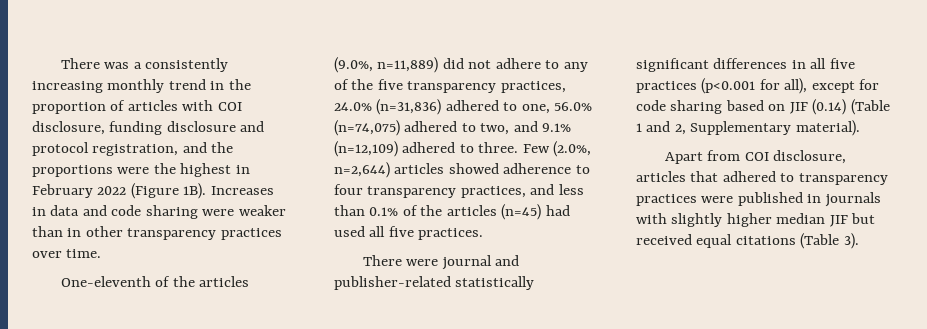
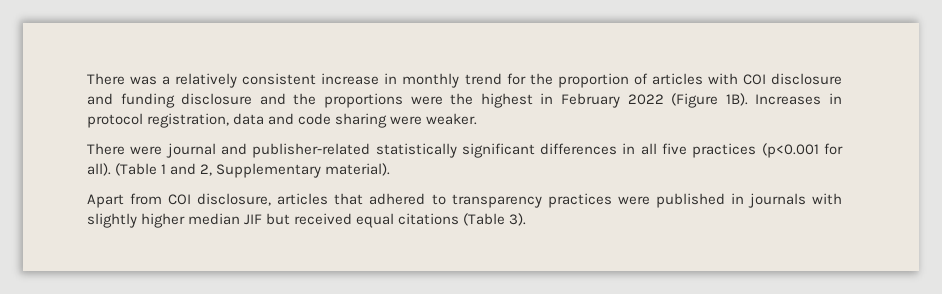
- There was a consistently increasing monthly trend in the proportion of articles with COI disclosure, funding disclosure and protocol registration, and the proportions were the highest in February 2022 (Figure 1B).
+ There was a relatively consistent increase in monthly trend for the proportion of articles with COI disclosure and funding disclosure and the proportions were the highest in February 2022 (Figure 1B).
- Increases in data and code sharing were weaker than in other transparency practices over time.
- One-eleventh of the articles (9.0%, n=11,889) did not adhere to any of the five transparency practices, 24.0% (n=31,836) adhered to one, 56.0% (n=74,075) adhered to two, and 9.1% (n=12,109) adhered to three. Few (2.0%, n=2,644) articles showed adherence to four transparency practices, and less than 0.1% of the articles (n=45) had used all five practices.
+ Increases in protocol registration, data and code sharing were weaker.
- There were journal and publisher-related statistically significant differences in all five practices (p<0.001 for all), except for code sharing based on JIF (0.14) (Table 1 and 2, Supplementary material).
+ There were journal and publisher-related statistically significant differences in all five practices (p<0.001 for all). (Table 1 and 2, Supplementary material).

